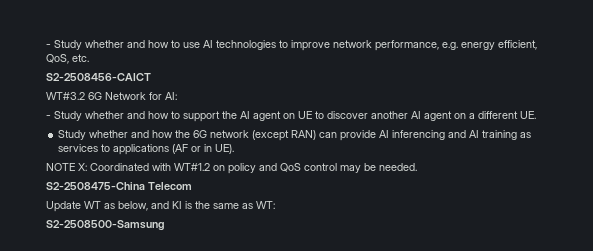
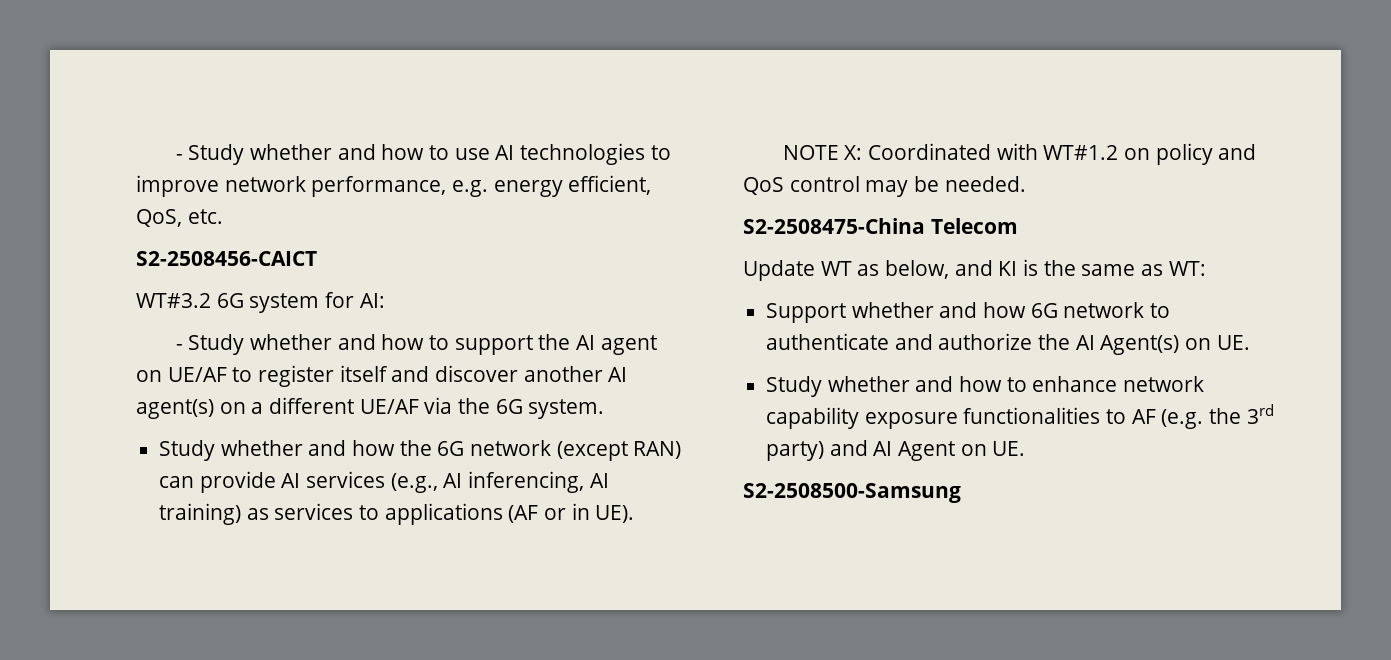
- WT#3.2 6G Network for AI:
+ WT#3.2 6G system for AI:
- - Study whether and how to support the AI agent on UE to discover another AI agent on a different UE.
+ - Study whether and how to support the AI agent on UE/AF to register itself and discover another AI agent(s) on a different UE/AF via the 6G system.
- Study whether and how the 6G network (except RAN) can provide AI inferencing and AI training as services to applications (AF or in UE).
+ Study whether and how the 6G network (except RAN) can provide AI services (e.g., AI inferencing, AI training) as services to applications (AF or in UE).
+ Support whether and how 6G network to authenticate and authorize the AI Agent(s) on UE.
+ Study whether and how to enhance network capability exposure functionalities to AF (e.g. the 3rd party) and AI Agent on UE.

